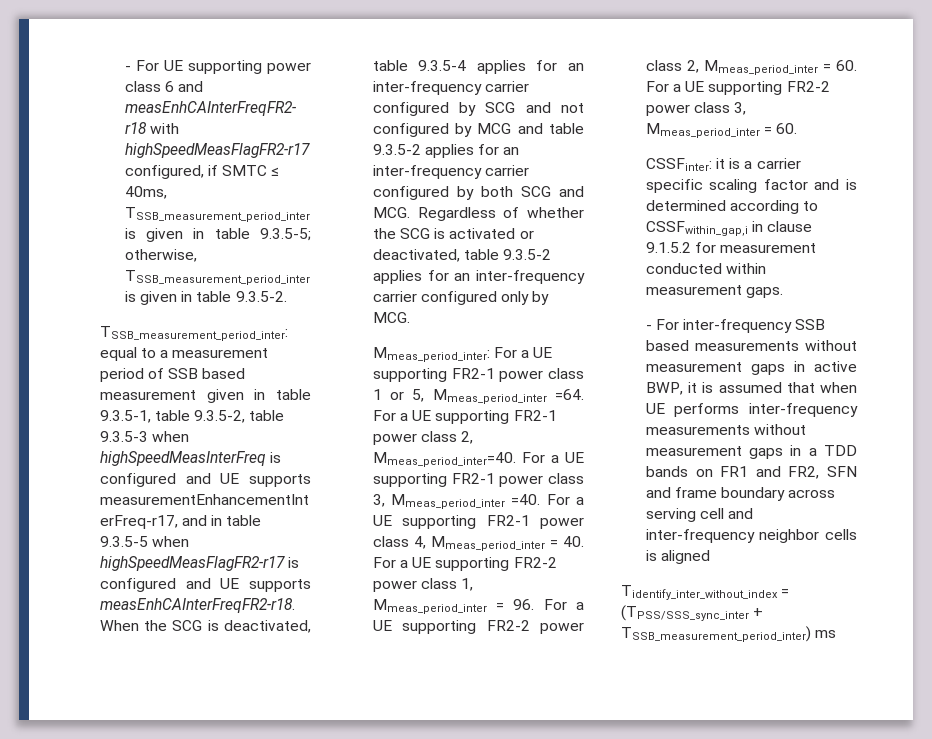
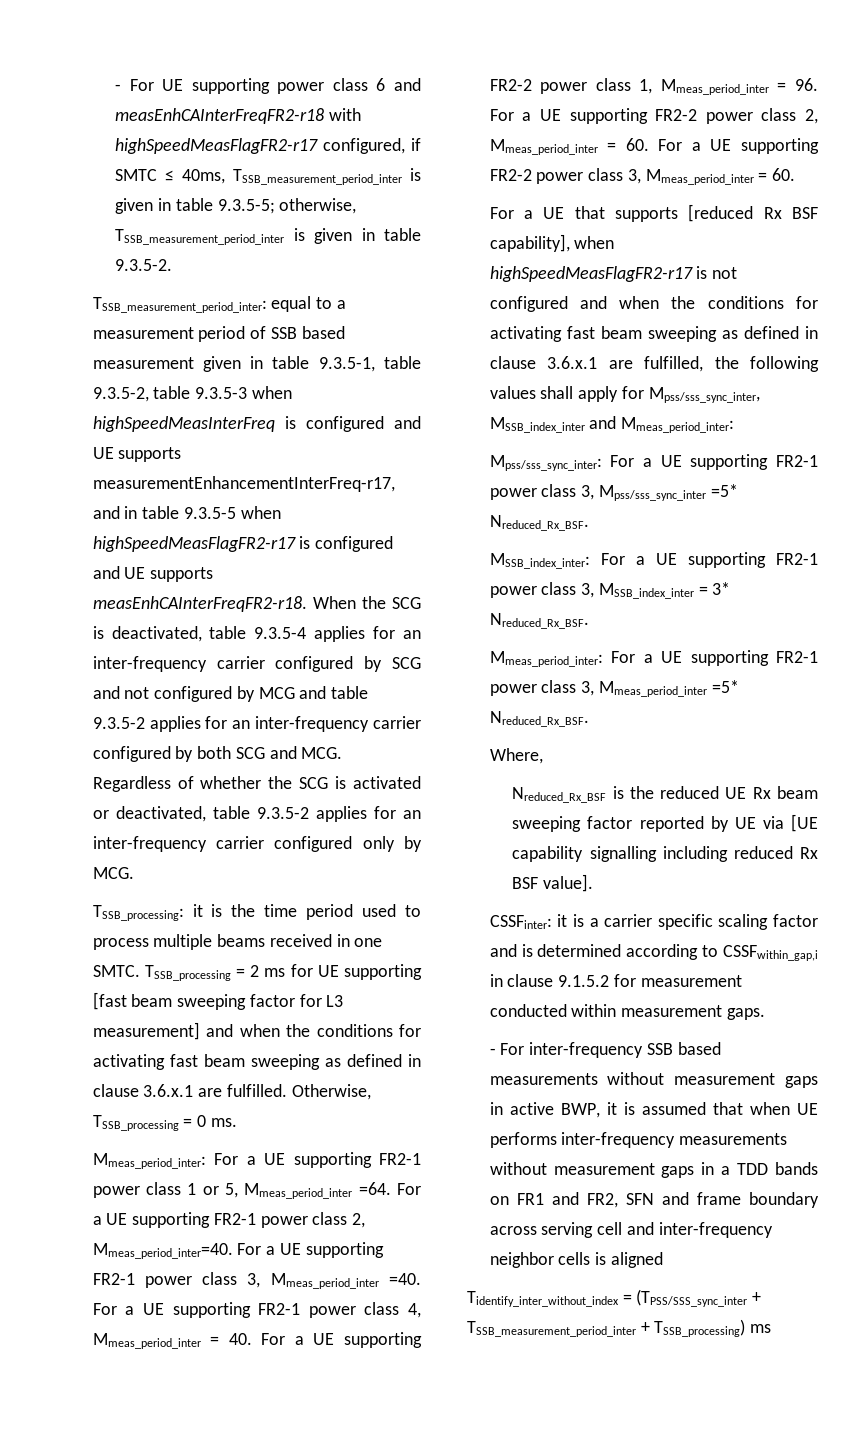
+ TSSB_processing: it is the time period used to process multiple beams received in one SMTC. TSSB_processing = 2 ms for UE supporting [fast beam sweeping factor for L3 measurement] and when the conditions for activating fast beam sweeping as defined in clause 3.6.x.1 are fulfilled. Otherwise, TSSB_processing = 0 ms.
+ For a UE that supports [reduced Rx BSF capability], when highSpeedMeasFlagFR2-r17 is not configured and when the conditions for activating fast beam sweeping as defined in clause 3.6.x.1 are fulfilled, the following values shall apply for Mpss/sss_sync_inter, MSSB_index_inter and Mmeas_period_inter:
+ Mpss/sss_sync_inter: For a UE supporting FR2-1 power class 3, Mpss/sss_sync_inter =5* Nreduced_Rx_BSF.
+ MSSB_index_inter: For a UE supporting FR2-1 power class 3, MSSB_index_inter = 3* Nreduced_Rx_BSF.
+ Mmeas_period_inter: For a UE supporting FR2-1 power class 3, Mmeas_period_inter =5* Nreduced_Rx_BSF.
+ Where,
+ Nreduced_Rx_BSF is the reduced UE Rx beam sweeping factor reported by UE via [UE capability signalling including reduced Rx BSF value].
- Tidentify_inter_without_index = (TPSS/SSS_sync_inter + TSSB_measurement_period_inter) ms
+ Tidentify_inter_without_index = (TPSS/SSS_sync_inter + TSSB_measurement_period_inter + TSSB_processing) ms

